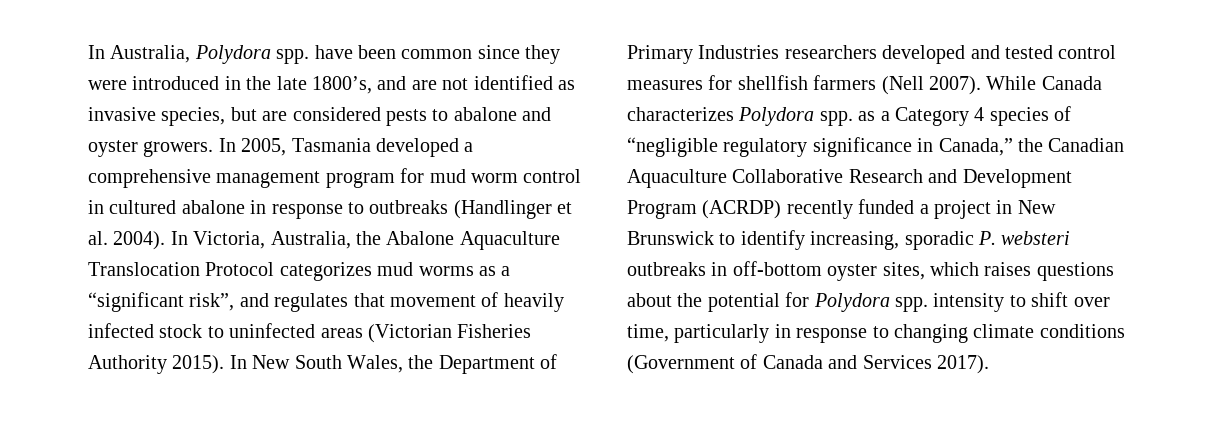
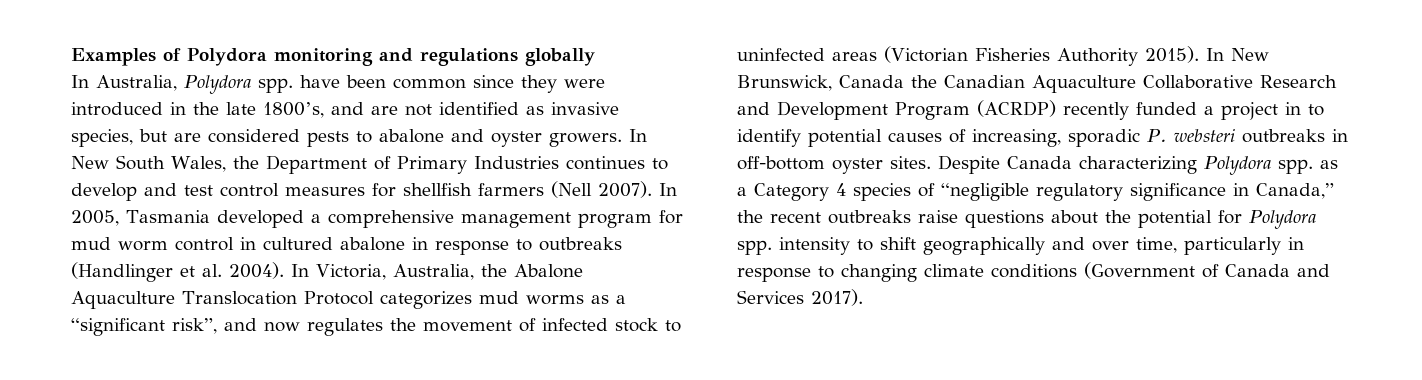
+ Examples of Polydora monitoring and regulations globally
- In 2005, Tasmania developed a comprehensive management program for mud worm control in cultured abalone in response to outbreaks (Handlinger et al. 2004).
+ In New South Wales, the Department of Primary Industries continues to develop and test control measures for shellfish farmers (Nell 2007). In 2005, Tasmania developed a comprehensive management program for mud worm control in cultured abalone in response to outbreaks (Handlinger et al. 2004).
- In Victoria, Australia, the Abalone Aquaculture Translocation Protocol categorizes mud worms as a “significant risk”, and regulates that movement of heavily infected stock to uninfected areas (Victorian Fisheries Authority 2015).
+ In Victoria, Australia, the Abalone Aquaculture Translocation Protocol categorizes mud worms as a “significant risk”, and now regulates the movement of infected stock to uninfected areas (Victorian Fisheries Authority 2015).
- In New South Wales, the Department of Primary Industries researchers developed and tested control measures for shellfish farmers (Nell 2007). While Canada characterizes Polydora spp. as a Category 4 species of “negligible regulatory significance in Canada,” the Canadian Aquaculture Collaborative Research and Development Program (ACRDP) recently funded a project in New Brunswick to identify increasing, sporadic P. websteri outbreaks in off-bottom oyster sites, which raises questions about the potential for Polydora spp. intensity to shift over time, particularly in response to changing climate conditions (Government of Canada and Services 2017).
+ In New Brunswick, Canada the Canadian Aquaculture Collaborative Research and Development Program (ACRDP) recently funded a project in to identify potential causes of increasing, sporadic P. websteri outbreaks in off-bottom oyster sites. Despite Canada characterizing Polydora spp. as a Category 4 species of “negligible regulatory significance in Canada,” the recent outbreaks raise questions about the potential for Polydora spp. intensity to shift geographically and over time, particularly in response to changing climate conditions (Government of Canada and Services 2017).

